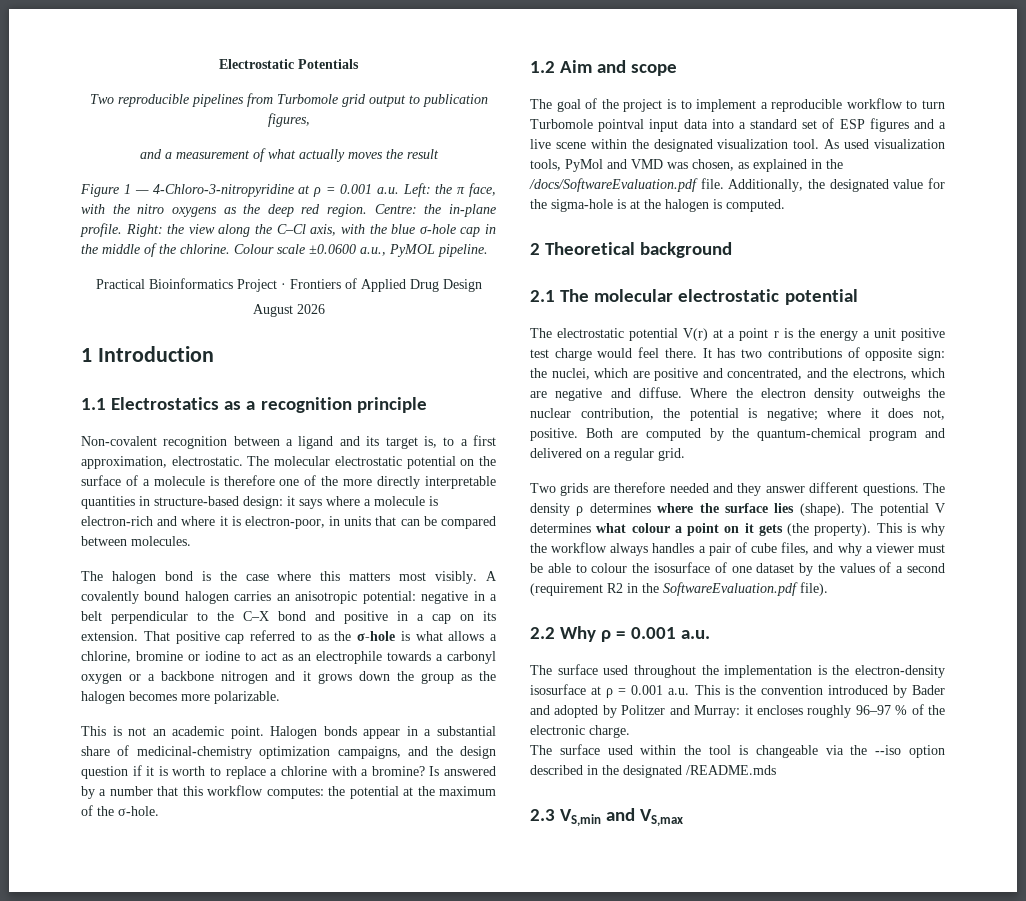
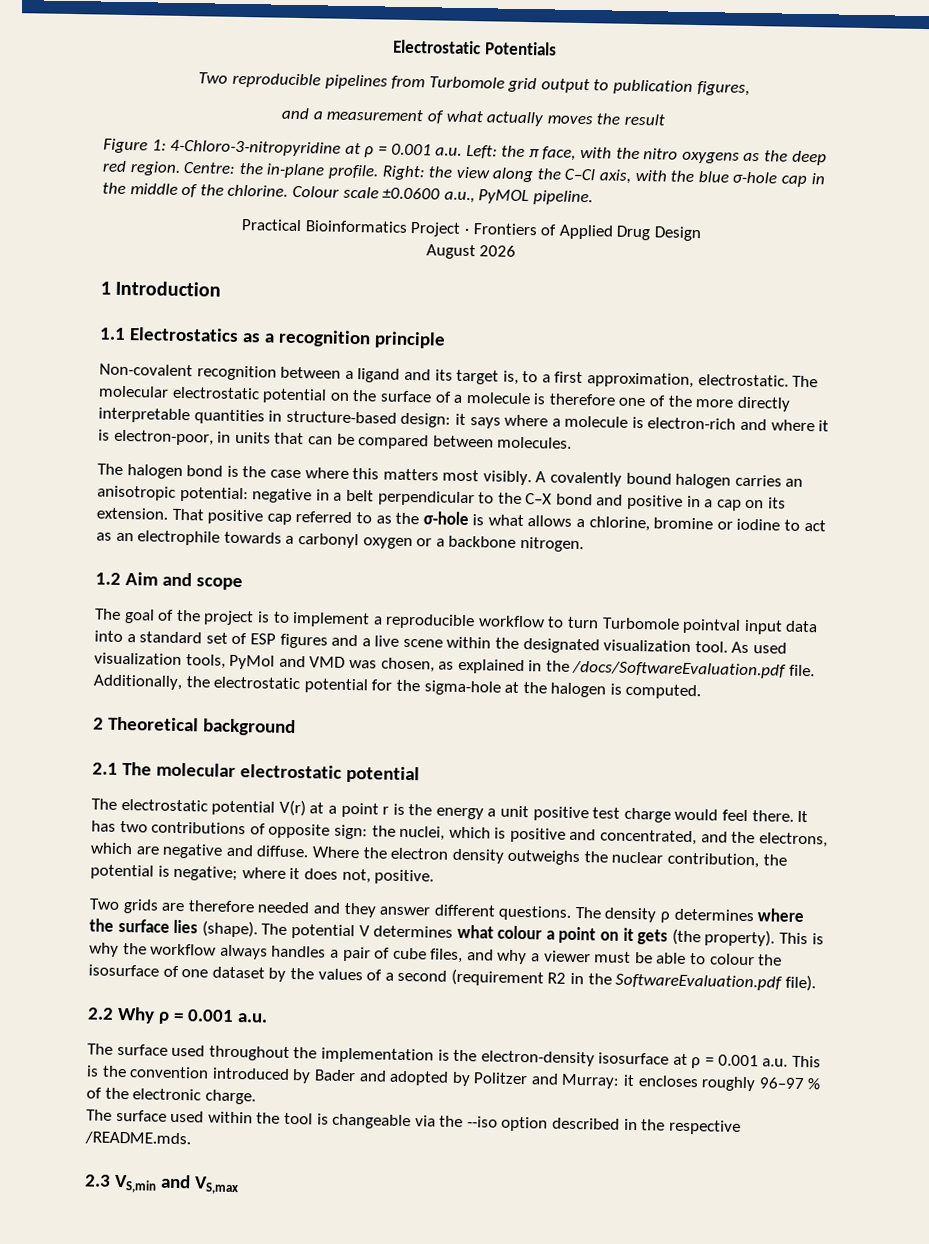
- Figure 1 — 4-Chloro-3-nitropyridine at ρ = 0.001 a.u. Left: the π face, with the nitro oxygens as the deep red region.
+ Figure 1: 4-Chloro-3-nitropyridine at ρ = 0.001 a.u. Left: the π face, with the nitro oxygens as the deep red region.
- That positive cap referred to as the σ-hole is what allows a chlorine, bromine or iodine to act as an electrophile towards a carbonyl oxygen or a backbone nitrogen and it grows down the group as the halogen becomes more polarizable.
- This is not an academic point. Halogen bonds appear in a substantial share of medicinal-chemistry optimization campaigns, and the design question if it is worth to replace a chlorine with a bromine? Is answered by a number that this workflow computes: the potential at the maximum of the σ-hole.
+ That positive cap referred to as the σ-hole is what allows a chlorine, bromine or iodine to act as an electrophile towards a carbonyl oxygen or a backbone nitrogen.
- Additionally, the designated value for the sigma-hole is at the halogen is computed.
+ Additionally, the electrostatic potential for the sigma-hole at the halogen is computed.
- It has two contributions of opposite sign: the nuclei, which are positive and concentrated, and the electrons, which are negative and diffuse.
+ It has two contributions of opposite sign: the nuclei, which is positive and concentrated, and the electrons, which are negative and diffuse.
- Both are computed by the quantum-chemical program and delivered on a regular grid.
- The surface used within the tool is changeable via the --iso option described in the designated /README.mds
+ The surface used within the tool is changeable via the --iso option described in the respective /README.mds.

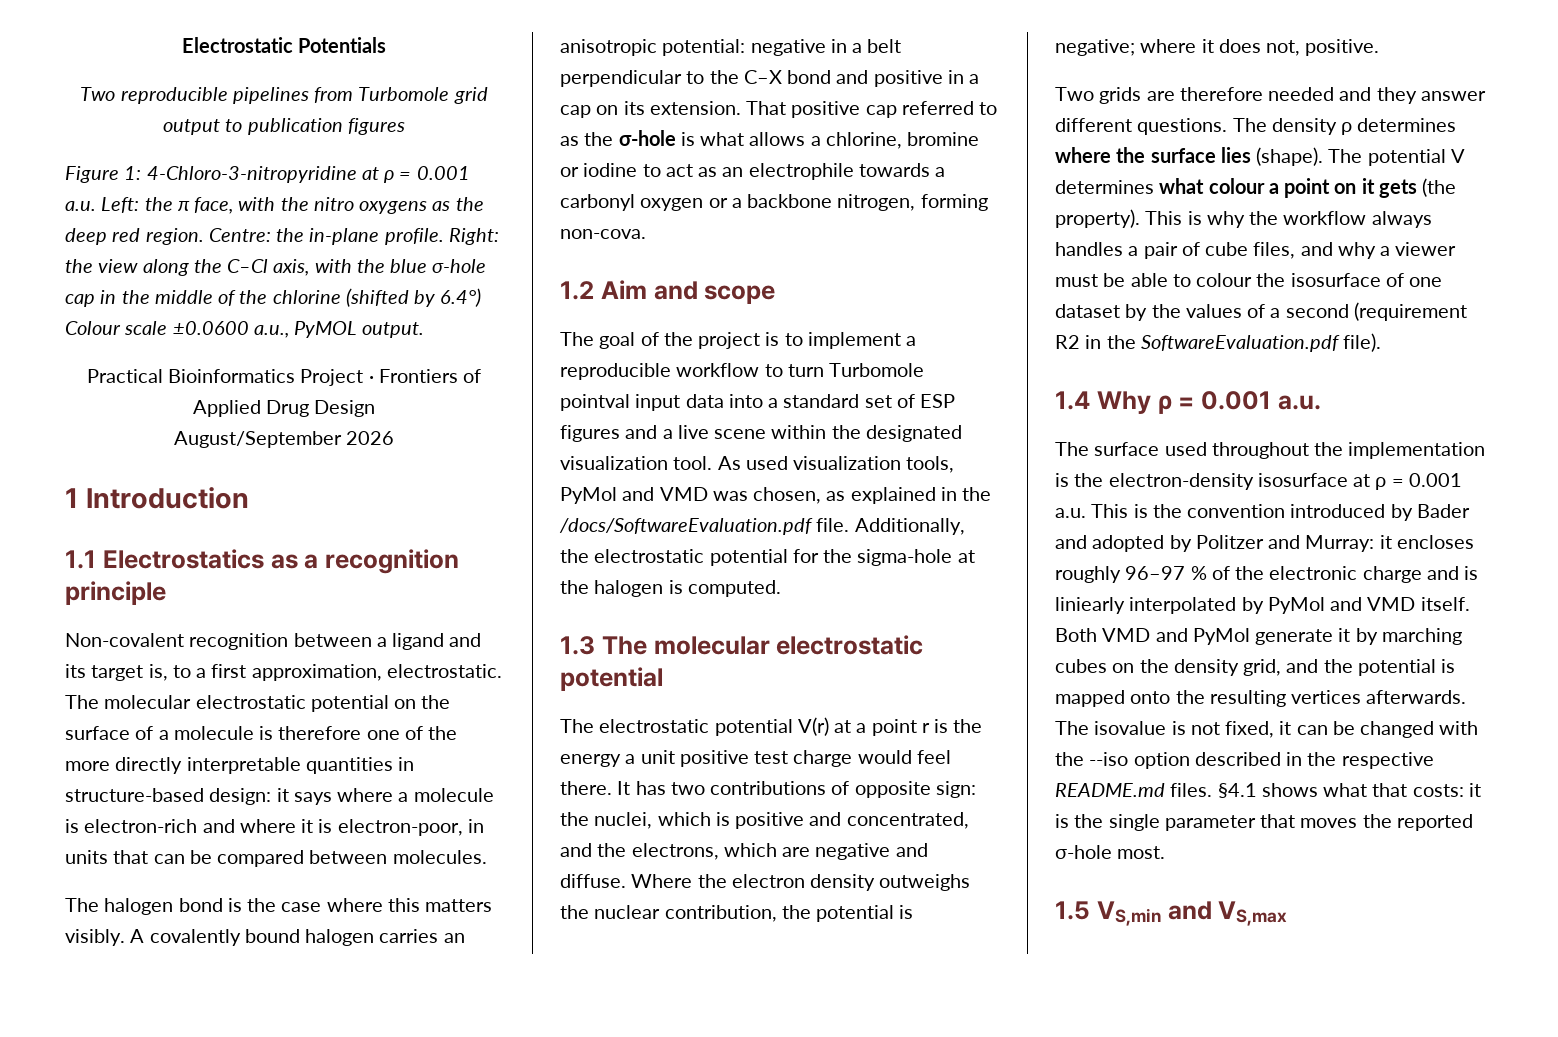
- Two reproducible pipelines from Turbomole grid output to publication figures,
- and a measurement of what actually moves the result
+ Two reproducible pipelines from Turbomole grid output to publication figures
- Right: the view along the C–Cl axis, with the blue σ-hole cap in the middle of the chlorine. Colour scale ±0.0600 a.u., PyMOL pipeline.
+ Right: the view along the C–Cl axis, with the blue σ-hole cap in the middle of the chlorine (shifted by 6.4°) Colour scale ±0.0600 a.u., PyMOL output.
- August 2026
+ August/September 2026
- The halogen bond is the case where this matters most visibly.
+ The halogen bond is the case where this matters visibly.
- That positive cap referred to as the σ-hole is what allows a chlorine, bromine or iodine to act as an electrophile towards a carbonyl oxygen or a backbone nitrogen.
+ That positive cap referred to as the σ-hole is what allows a chlorine, bromine or iodine to act as an electrophile towards a carbonyl oxygen or a backbone nitrogen, forming non-cova.
- 2 Theoretical background
- 2.1 The molecular electrostatic potential
+ 1.3 The molecular electrostatic potential
- 2.2 Why ρ = 0.001 a.u.
+ 1.4 Why ρ = 0.001 a.u.
- The surface used throughout the implementation is the electron-density isosurface at ρ = 0.001 a.u. This is the convention introduced by Bader and adopted by Politzer and Murray: it encloses roughly 96–97 % of the electronic charge.
- The surface used within the tool is changeable via the --iso option described in the respective /README.mds.
- 2.3 VS,min and VS,max
+ The surface used throughout the implementation is the electron-density isosurface at ρ = 0.001 a.u. This is the convention introduced by Bader and adopted by Politzer and Murray: it encloses roughly 96–97 % of the electronic charge and is liniearly interpolated by PyMol and VMD itself. Both VMD and PyMol generate it by marching cubes on the density grid, and the potential is mapped onto the resulting vertices afterwards. The isovalue is not fixed, it can be changed with the --iso option described in the respective README.md files. §4.1 shows what that costs: it is the single parameter that moves the reported σ-hole most.
+ 1.5 VS,min and VS,max

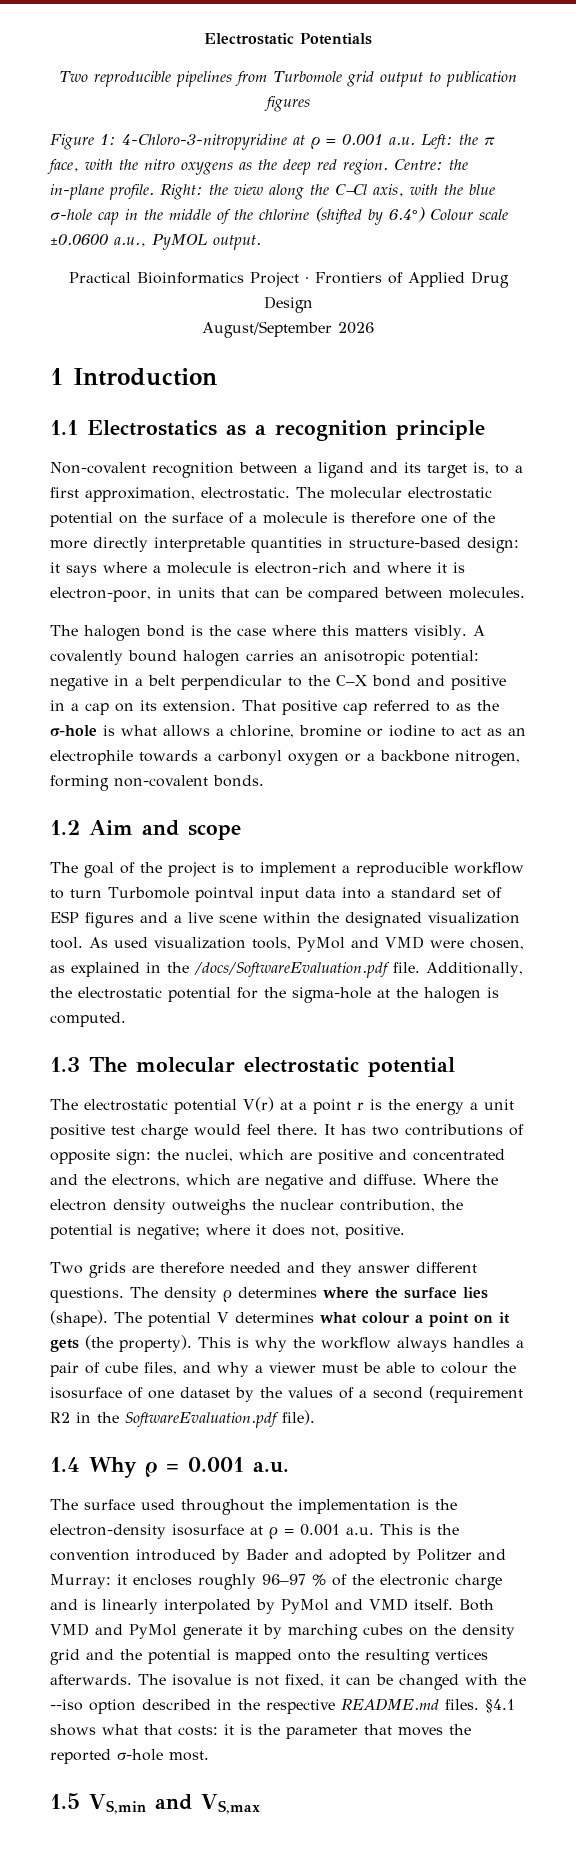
- That positive cap referred to as the σ-hole is what allows a chlorine, bromine or iodine to act as an electrophile towards a carbonyl oxygen or a backbone nitrogen, forming non-cova.
+ That positive cap referred to as the σ-hole is what allows a chlorine, bromine or iodine to act as an electrophile towards a carbonyl oxygen or a backbone nitrogen, forming non-covalent bonds.
- As used visualization tools, PyMol and VMD was chosen, as explained in the /docs/SoftwareEvaluation.pdf file.
+ As used visualization tools, PyMol and VMD were chosen, as explained in the /docs/SoftwareEvaluation.pdf file.
- It has two contributions of opposite sign: the nuclei, which is positive and concentrated, and the electrons, which are negative and diffuse.
+ It has two contributions of opposite sign: the nuclei, which are positive and concentrated and the electrons, which are negative and diffuse.
- The surface used throughout the implementation is the electron-density isosurface at ρ = 0.001 a.u. This is the convention introduced by Bader and adopted by Politzer and Murray: it encloses roughly 96–97 % of the electronic charge and is liniearly interpolated by PyMol and VMD itself.
+ The surface used throughout the implementation is the electron-density isosurface at ρ = 0.001 a.u. This is the convention introduced by Bader and adopted by Politzer and Murray: it encloses roughly 96–97 % of the electronic charge and is linearly interpolated by PyMol and VMD itself.
- Both VMD and PyMol generate it by marching cubes on the density grid, and the potential is mapped onto the resulting vertices afterwards.
+ Both VMD and PyMol generate it by marching cubes on the density grid and the potential is mapped onto the resulting vertices afterwards.
- §4.1 shows what that costs: it is the single parameter that moves the reported σ-hole most.
+ §4.1 shows what that costs: it is the parameter that moves the reported σ-hole most.

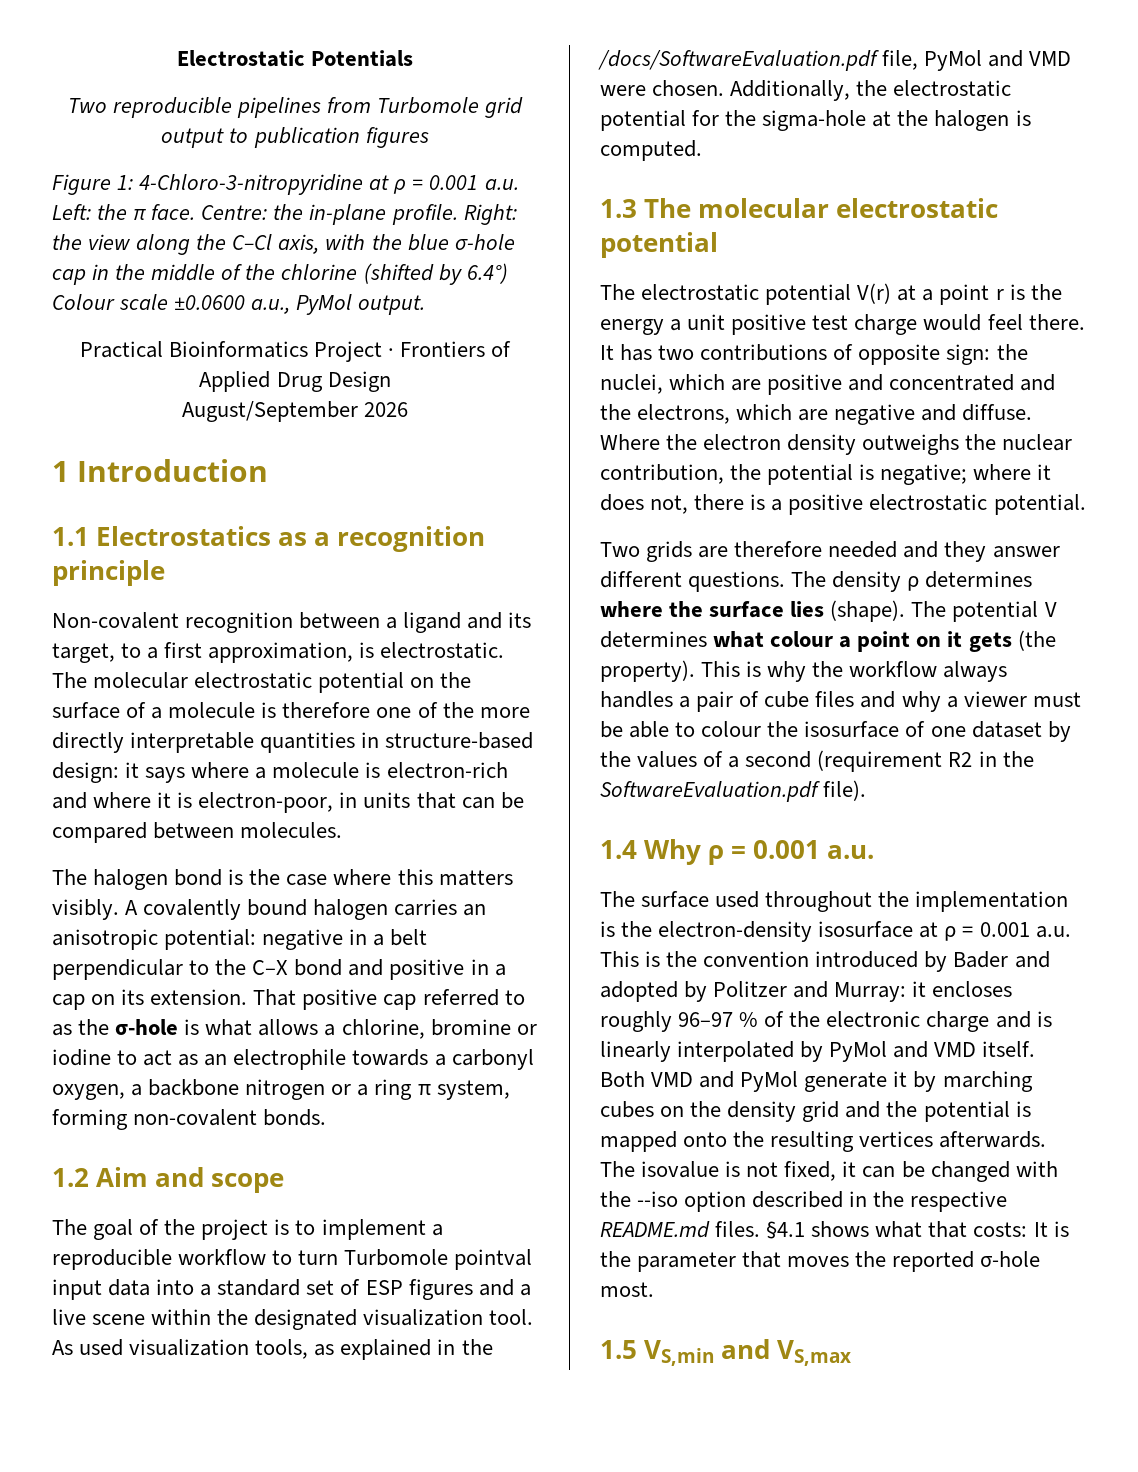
- Figure 1: 4-Chloro-3-nitropyridine at ρ = 0.001 a.u. Left: the π face, with the nitro oxygens as the deep red region.
+ Figure 1: 4-Chloro-3-nitropyridine at ρ = 0.001 a.u. Left: the π face.
- Right: the view along the C–Cl axis, with the blue σ-hole cap in the middle of the chlorine (shifted by 6.4°) Colour scale ±0.0600 a.u., PyMOL output.
+ Right: the view along the C–Cl axis, with the blue σ-hole cap in the middle of the chlorine (shifted by 6.4°) Colour scale ±0.0600 a.u., PyMol output.
- Non-covalent recognition between a ligand and its target is, to a first approximation, electrostatic.
+ Non-covalent recognition between a ligand and its target, to a first approximation, is electrostatic.
- That positive cap referred to as the σ-hole is what allows a chlorine, bromine or iodine to act as an electrophile towards a carbonyl oxygen or a backbone nitrogen, forming non-covalent bonds.
+ That positive cap referred to as the σ-hole is what allows a chlorine, bromine or iodine to act as an electrophile towards a carbonyl oxygen, a backbone nitrogen or a ring π system, forming non-covalent bonds.
- As used visualization tools, PyMol and VMD were chosen, as explained in the /docs/SoftwareEvaluation.pdf file.
+ As used visualization tools, as explained in the /docs/SoftwareEvaluation.pdf file, PyMol and VMD were chosen.
- Where the electron density outweighs the nuclear contribution, the potential is negative; where it does not, positive.
+ Where the electron density outweighs the nuclear contribution, the potential is negative; where it does not, there is a positive electrostatic potential.
- This is why the workflow always handles a pair of cube files, and why a viewer must be able to colour the isosurface of one dataset by the values of a second (requirement R2 in the SoftwareEvaluation.pdf file).
+ This is why the workflow always handles a pair of cube files and why a viewer must be able to colour the isosurface of one dataset by the values of a second (requirement R2 in the SoftwareEvaluation.pdf file).
- §4.1 shows what that costs: it is the parameter that moves the reported σ-hole most.
+ §4.1 shows what that costs: It is the parameter that moves the reported σ-hole most.

